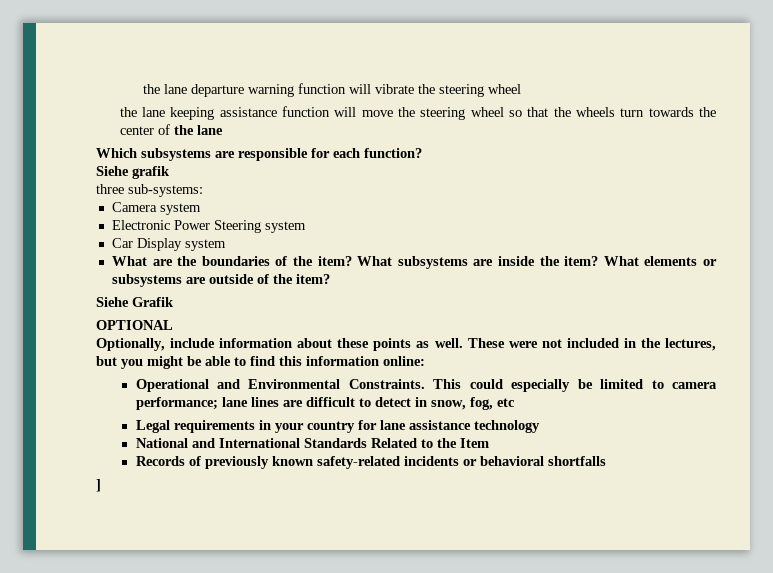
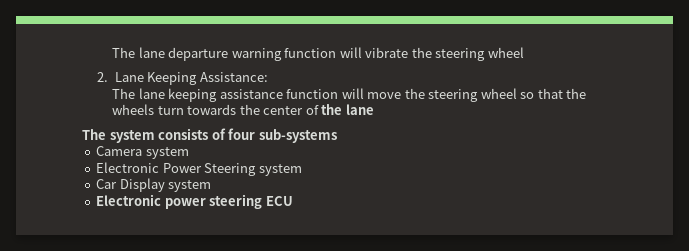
- the lane departure warning function will vibrate the steering wheel
+ The lane departure warning function will vibrate the steering wheel
- the lane keeping assistance function will move the steering wheel so that the wheels turn towards the center of the lane
+ 2. Lane Keeping Assistance:
+ The lane keeping assistance function will move the steering wheel so that the wheels turn towards the center of the lane
- Which subsystems are responsible for each function?
- Siehe grafik
- three sub-systems:
+ The system consists of four sub-systems
- What are the boundaries of the item? What subsystems are inside the item? What elements or subsystems are outside of the item?
- Siehe Grafik
- OPTIONAL
- Optionally, include information about these points as well. These were not included in the lectures, but you might be able to find this information online:
- Operational and Environmental Constraints. This could especially be limited to camera performance; lane lines are difficult to detect in snow, fog, etc
- Legal requirements in your country for lane assistance technology
- National and International Standards Related to the Item
- Records of previously known safety-related incidents or behavioral shortfalls
- ]
+ Electronic power steering ECU

